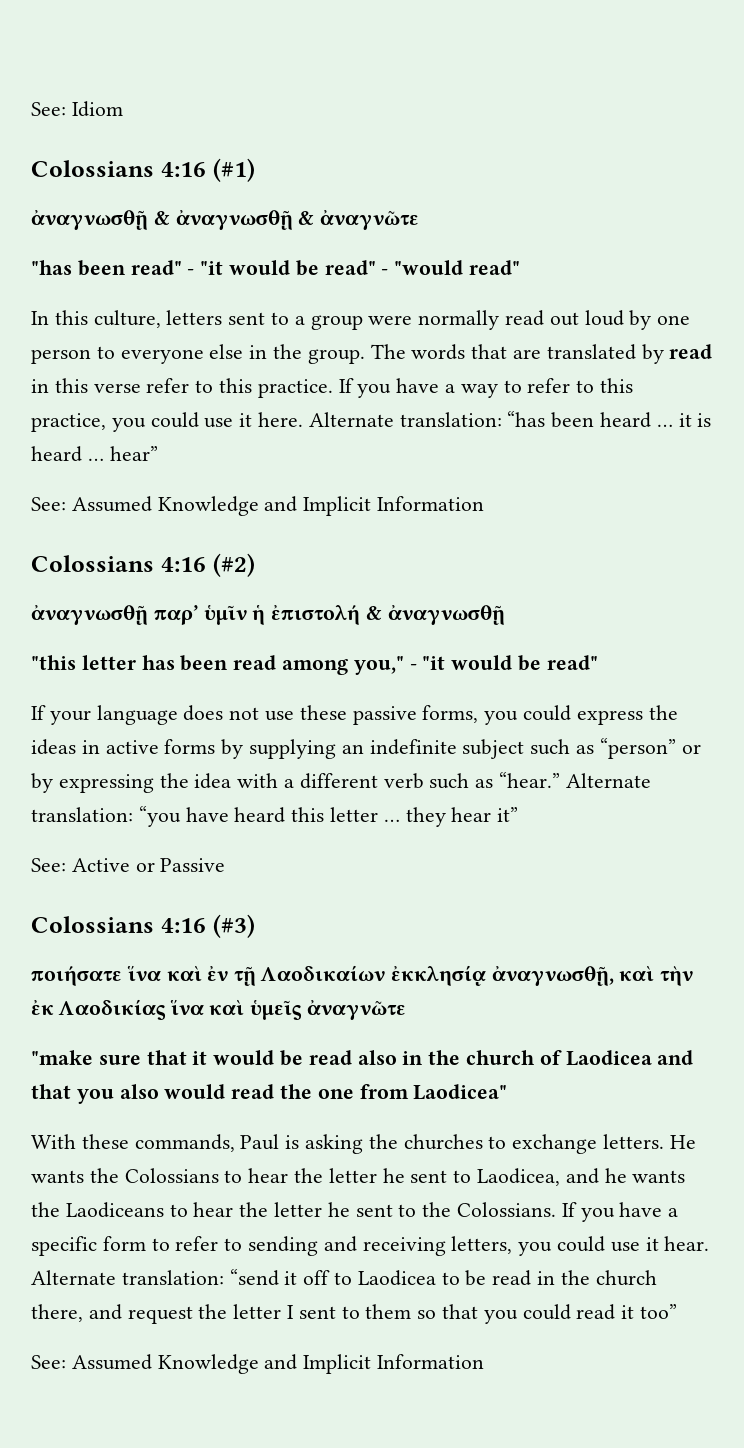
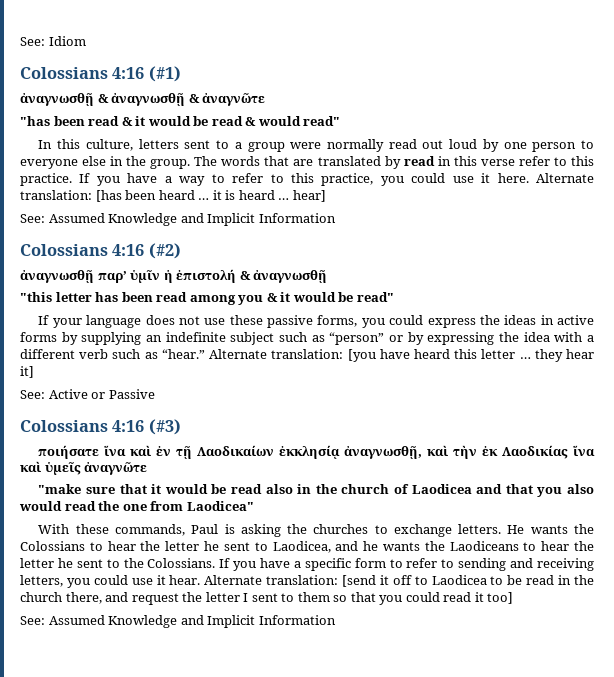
- "has been read" - "it would be read" - "would read"
+ "has been read & it would be read & would read"
- Alternate translation: “has been heard … it is heard … hear”
+ Alternate translation: [has been heard … it is heard … hear]
- "this letter has been read among you," - "it would be read"
+ "this letter has been read among you & it would be read"
- Alternate translation: “you have heard this letter … they hear it”
+ Alternate translation: [you have heard this letter … they hear it]
- Alternate translation: “send it off to Laodicea to be read in the church there, and request the letter I sent to them so that you could read it too”
+ Alternate translation: [send it off to Laodicea to be read in the church there, and request the letter I sent to them so that you could read it too]

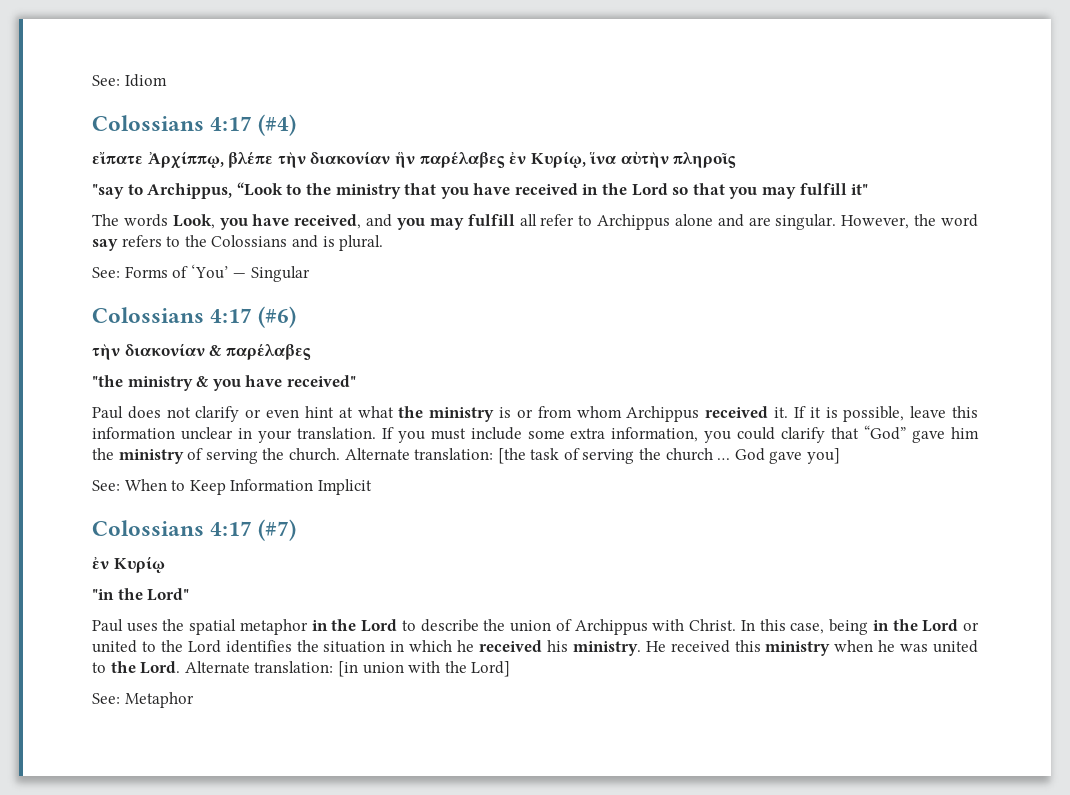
- Colossians 4:16 (#1)
- ἀναγνωσθῇ & ἀναγνωσθῇ & ἀναγνῶτε
- "has been read & it would be read & would read"
- In this culture, letters sent to a group were normally read out loud by one person to everyone else in the group. The words that are translated by read in this verse refer to this practice. If you have a way to refer to this practice, you could use it here. Alternate translation: [has been heard … it is heard … hear]
- See: Assumed Knowledge and Implicit Information
- Colossians 4:16 (#2)
- ἀναγνωσθῇ παρ’ ὑμῖν ἡ ἐπιστολή & ἀναγνωσθῇ
- "this letter has been read among you & it would be read"
- If your language does not use these passive forms, you could express the ideas in active forms by supplying an indefinite subject such as “person” or by expressing the idea with a different verb such as “hear.” Alternate translation: [you have heard this letter … they hear it]
- See: Active or Passive
- Colossians 4:16 (#3)
- ποιήσατε ἵνα καὶ ἐν τῇ Λαοδικαίων ἐκκλησίᾳ ἀναγνωσθῇ, καὶ τὴν ἐκ Λαοδικίας ἵνα καὶ ὑμεῖς ἀναγνῶτε
- "make sure that it would be read also in the church of Laodicea and that you also would read the one from Laodicea"
- With these commands, Paul is asking the churches to exchange letters. He wants the Colossians to hear the letter he sent to Laodicea, and he wants the Laodiceans to hear the letter he sent to the Colossians. If you have a specific form to refer to sending and receiving letters, you could use it hear. Alternate translation: [send it off to Laodicea to be read in the church there, and request the letter I sent to them so that you could read it too]
- See: Assumed Knowledge and Implicit Information
+ Colossians 4:17 (#4)
+ εἴπατε Ἀρχίππῳ, βλέπε τὴν διακονίαν ἣν παρέλαβες ἐν Κυρίῳ, ἵνα αὐτὴν πληροῖς
+ "say to Archippus, “Look to the ministry that you have received in the Lord so that you may fulfill it"
+ The words Look, you have received, and you may fulfill all refer to Archippus alone and are singular. However, the word say refers to the Colossians and is plural.
+ See: Forms of ‘You’ — Singular
+ Colossians 4:17 (#6)
+ τὴν διακονίαν & παρέλαβες
+ "the ministry & you have received"
+ Paul does not clarify or even hint at what the ministry is or from whom Archippus received it. If it is possible, leave this information unclear in your translation. If you must include some extra information, you could clarify that “God” gave him the ministry of serving the church. Alternate translation: [the task of serving the church … God gave you]
+ See: When to Keep Information Implicit
+ Colossians 4:17 (#7)
+ ἐν Κυρίῳ
+ "in the Lord"
+ Paul uses the spatial metaphor in the Lord to describe the union of Archippus with Christ. In this case, being in the Lord or united to the Lord identifies the situation in which he received his ministry. He received this ministry when he was united to the Lord. Alternate translation: [in union with the Lord]
+ See: Metaphor

